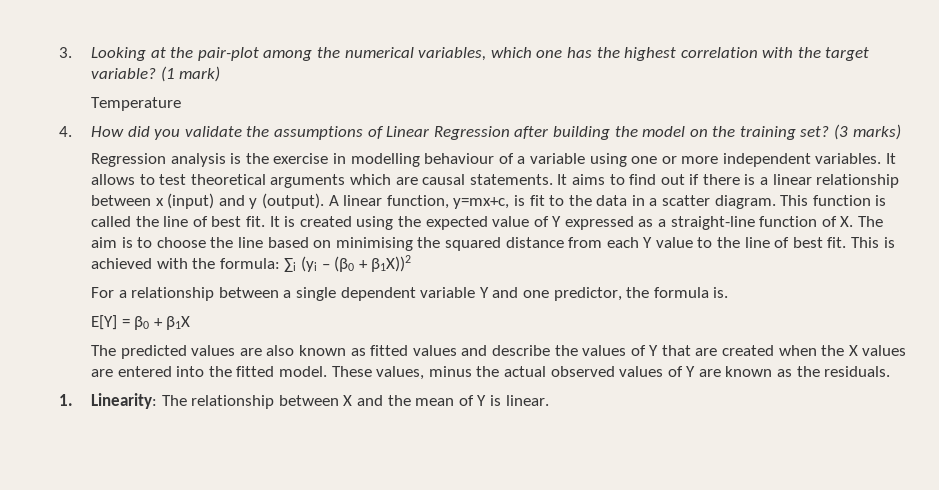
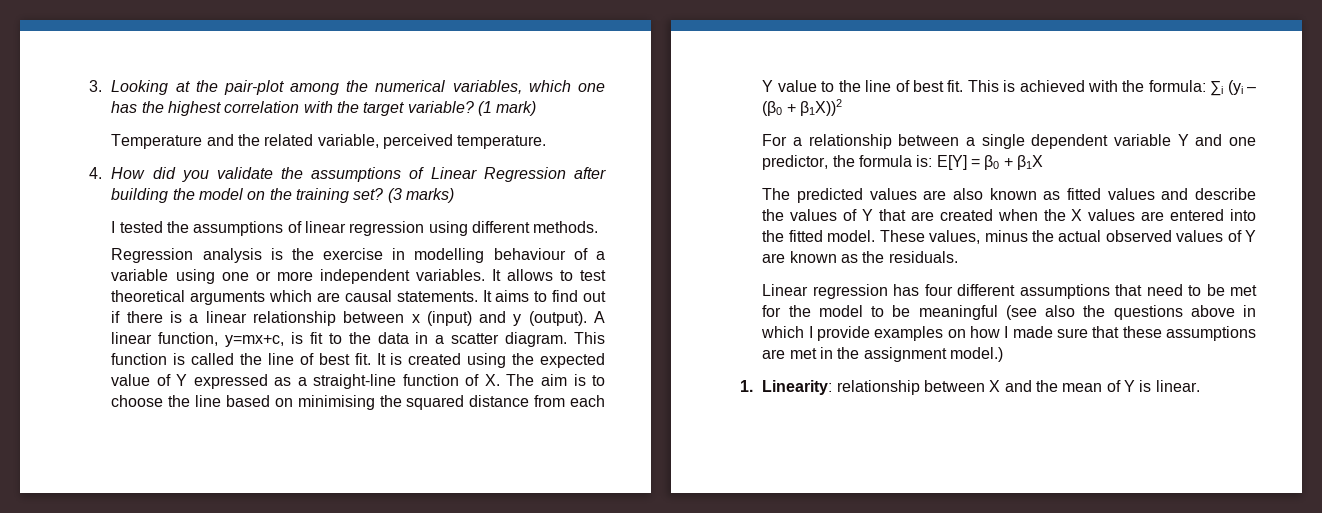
- Temperature
+ Temperature and the related variable, perceived temperature.
+ I tested the assumptions of linear regression using different methods.
- For a relationship between a single dependent variable Y and one predictor, the formula is.
- E[Y] = β0 + β1X
+ For a relationship between a single dependent variable Y and one predictor, the formula is: E[Y] = β0 + β1X
+ Linear regression has four different assumptions that need to be met for the model to be meaningful (see also the questions above in which I provide examples on how I made sure that these assumptions are met in the assignment model.)
- 1. Linearity: The relationship between X and the mean of Y is linear.
+ 1. Linearity: relationship between X and the mean of Y is linear.

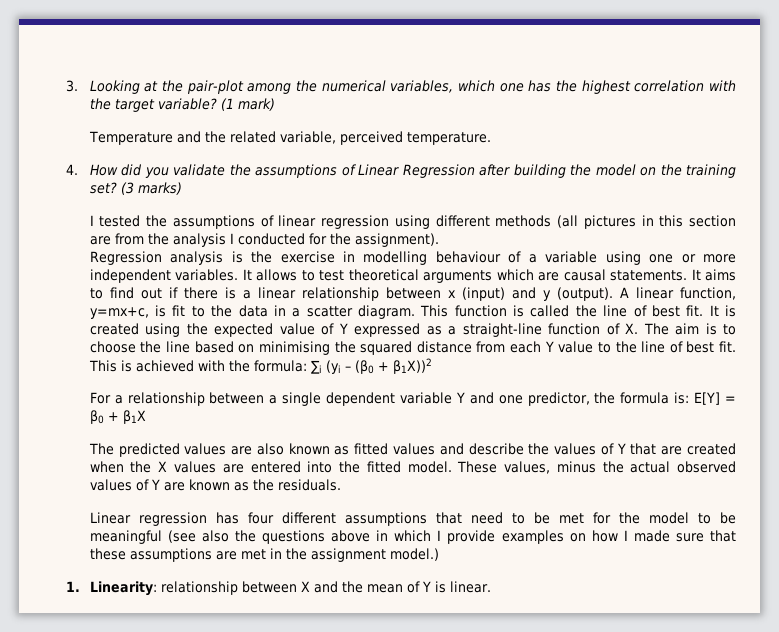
- I tested the assumptions of linear regression using different methods.
+ I tested the assumptions of linear regression using different methods (all pictures in this section are from the analysis I conducted for the assignment).

